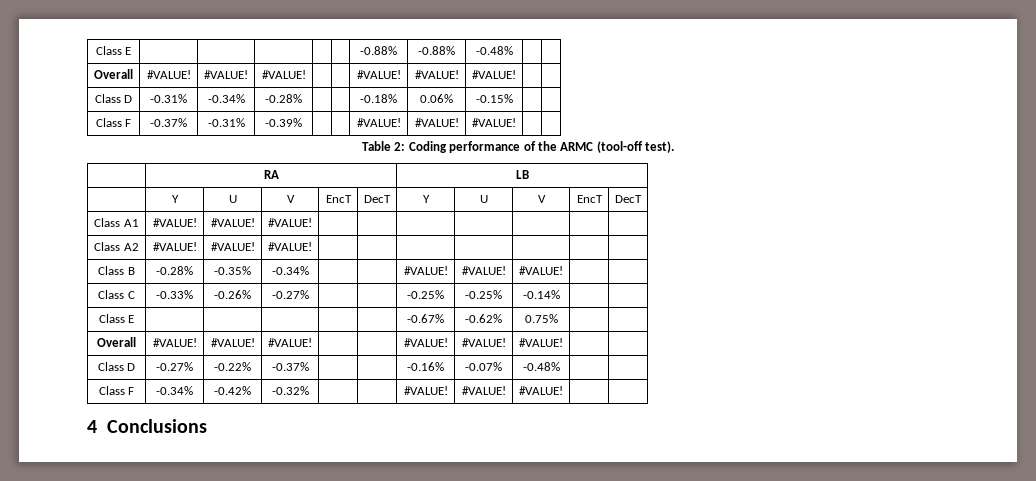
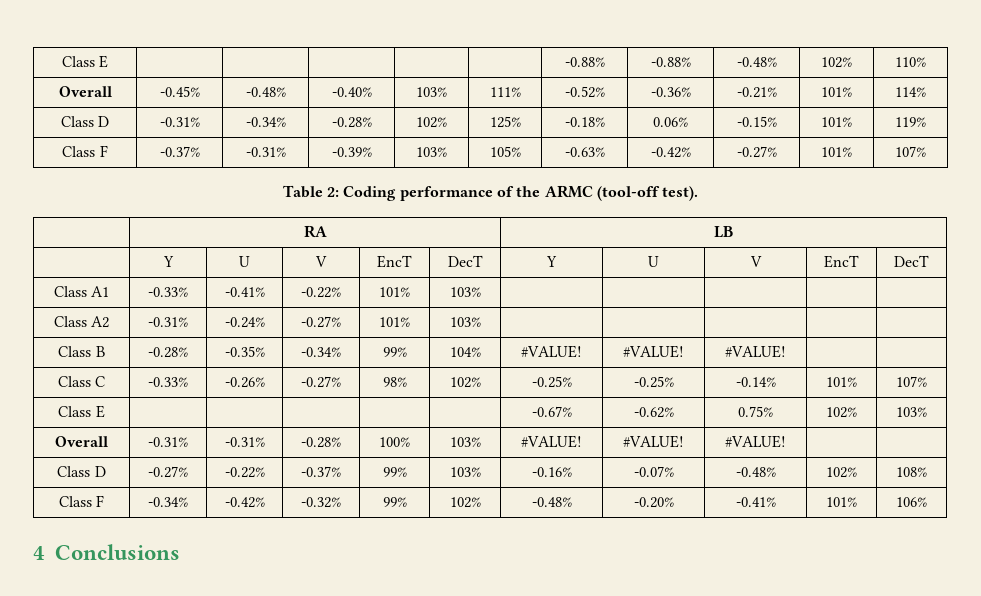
- Class E | | | | | | -0.88% | -0.88% | -0.48% | |
- Overall | #VALUE! | #VALUE! | #VALUE! | | | #VALUE! | #VALUE! | #VALUE! | |
+ Class E | | | | | | -0.88% | -0.88% | -0.48% | 102% | 110%
+ Overall | -0.45% | -0.48% | -0.40% | 103% | 111% | -0.52% | -0.36% | -0.21% | 101% | 114%
- Class D | -0.31% | -0.34% | -0.28% | | | -0.18% | 0.06% | -0.15% | |
+ Class D | -0.31% | -0.34% | -0.28% | 102% | 125% | -0.18% | 0.06% | -0.15% | 101% | 119%
- Class F | -0.37% | -0.31% | -0.39% | | | #VALUE! | #VALUE! | #VALUE! | |
+ Class F | -0.37% | -0.31% | -0.39% | 103% | 105% | -0.63% | -0.42% | -0.27% | 101% | 107%
- Class A1 | #VALUE! | #VALUE! | #VALUE! | | | | | | |
- Class A2 | #VALUE! | #VALUE! | #VALUE! | | | | | | |
+ Class A1 | -0.33% | -0.41% | -0.22% | 101% | 103% | | | | |
+ Class A2 | -0.31% | -0.24% | -0.27% | 101% | 103% | | | | |
- Class B | -0.28% | -0.35% | -0.34% | | | #VALUE! | #VALUE! | #VALUE! | |
+ Class B | -0.28% | -0.35% | -0.34% | 99% | 104% | #VALUE! | #VALUE! | #VALUE! | |
- Class C | -0.33% | -0.26% | -0.27% | | | -0.25% | -0.25% | -0.14% | |
+ Class C | -0.33% | -0.26% | -0.27% | 98% | 102% | -0.25% | -0.25% | -0.14% | 101% | 107%
- Class E | | | | | | -0.67% | -0.62% | 0.75% | |
- Overall | #VALUE! | #VALUE! | #VALUE! | | | #VALUE! | #VALUE! | #VALUE! | |
+ Class E | | | | | | -0.67% | -0.62% | 0.75% | 102% | 103%
+ Overall | -0.31% | -0.31% | -0.28% | 100% | 103% | #VALUE! | #VALUE! | #VALUE! | |
- Class D | -0.27% | -0.22% | -0.37% | | | -0.16% | -0.07% | -0.48% | |
+ Class D | -0.27% | -0.22% | -0.37% | 99% | 103% | -0.16% | -0.07% | -0.48% | 102% | 108%
- Class F | -0.34% | -0.42% | -0.32% | | | #VALUE! | #VALUE! | #VALUE! | |
+ Class F | -0.34% | -0.42% | -0.32% | 99% | 102% | -0.48% | -0.20% | -0.41% | 101% | 106%

